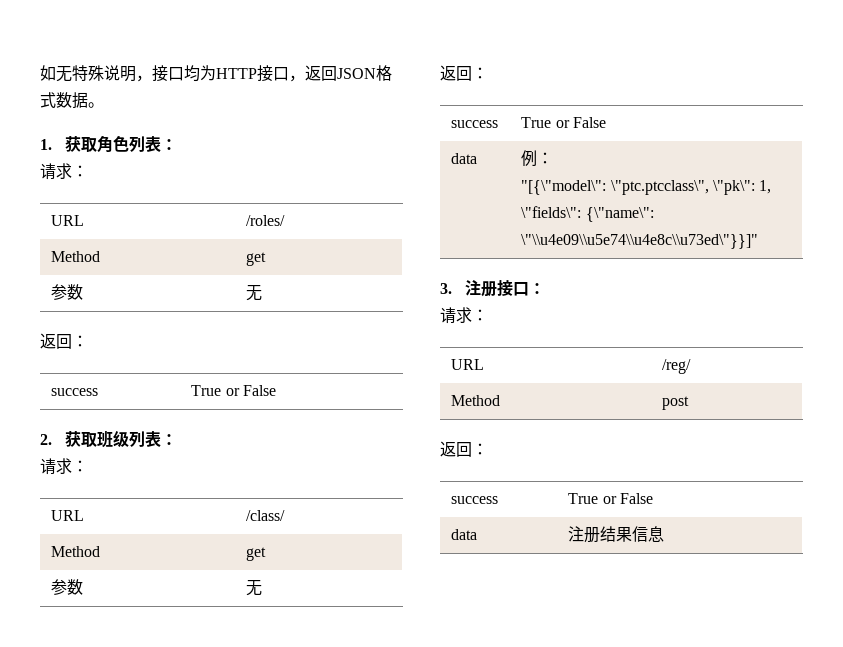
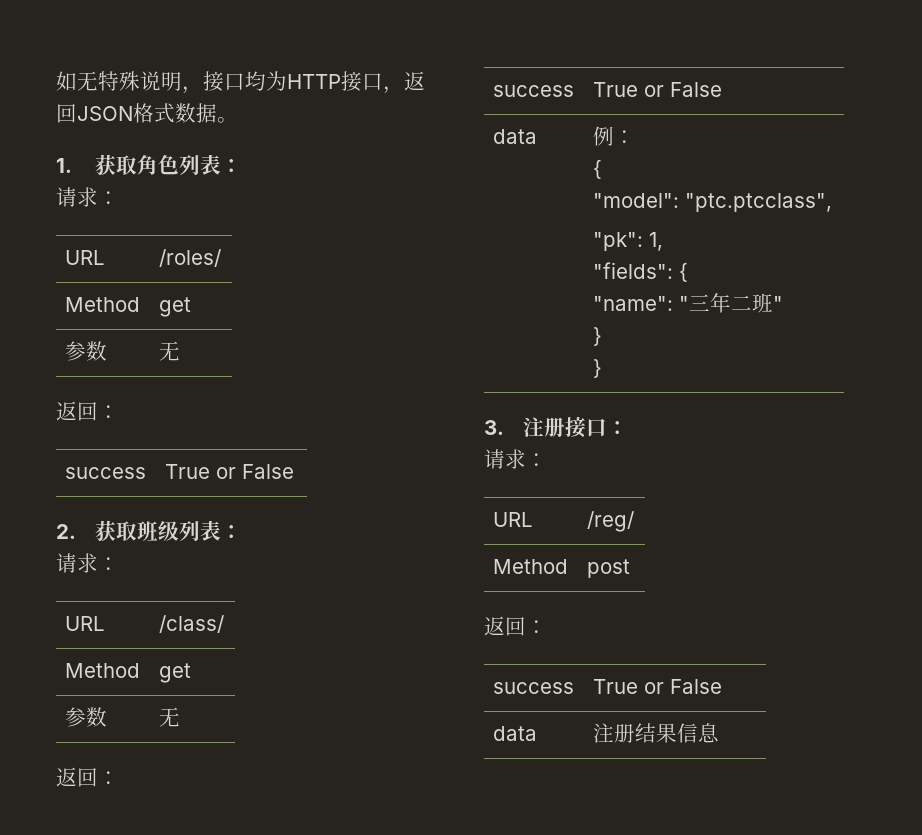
  data | 例：
- "[{\"model\": \"ptc.ptcclass\", \"pk\": 1, \"fields\": {\"name\": \"\\u4e09\\u5e74\\u4e8c\\u73ed\"}}]"
+ {
+ "model": "ptc.ptcclass",
+ "pk": 1,
+ "fields": {
+ "name": "三年二班"
+ }
+ }

